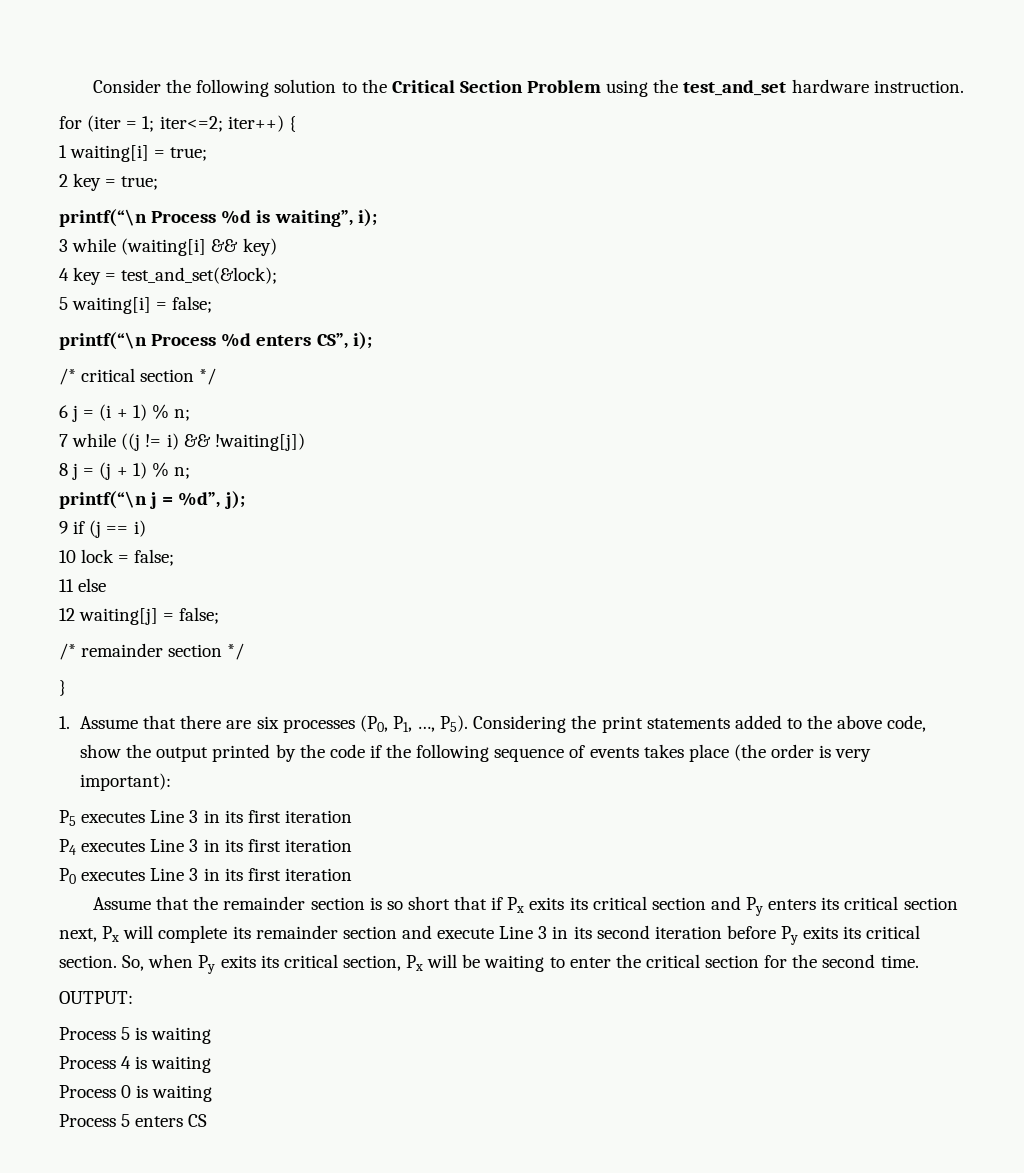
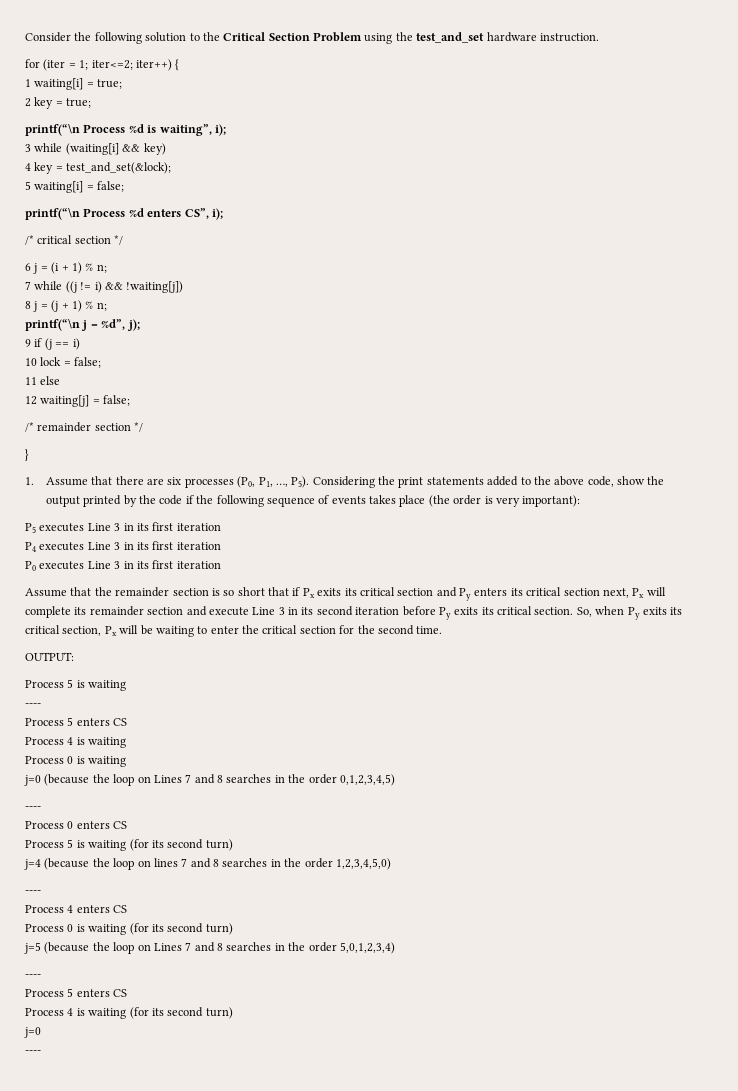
  OUTPUT:
  Process 5 is waiting
+ ----
+ Process 5 enters CS
+ j=0 (because the loop on Lines 7 and 8 searches in the order 0,1,2,3,4,5)
+ ----
+ Process 0 enters CS
+ Process 5 is waiting (for its second turn)
+ j=4 (because the loop on lines 7 and 8 searches in the order 1,2,3,4,5,0)
+ ----
+ Process 4 enters CS
+ Process 0 is waiting (for its second turn)
+ j=5 (because the loop on Lines 7 and 8 searches in the order 5,0,1,2,3,4)
+ ----
  Process 5 enters CS
+ Process 4 is waiting (for its second turn)
+ j=0
+ ----

